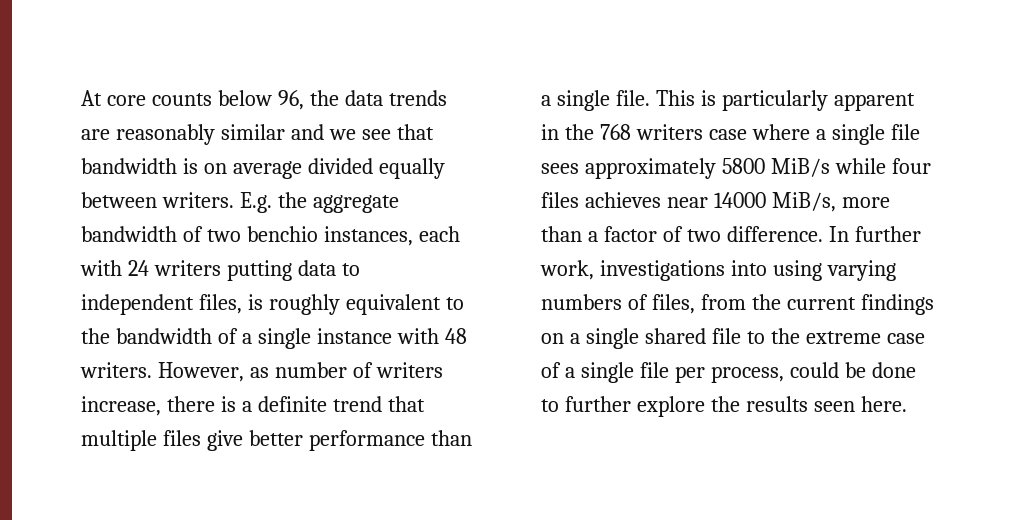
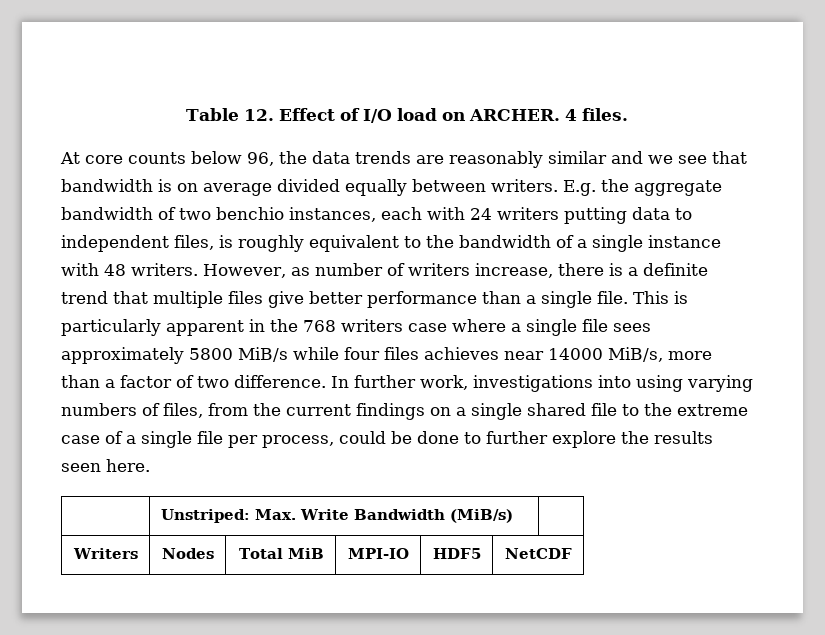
+ Table 12. Effect of I/O load on ARCHER. 4 files.
+ | Unstriped: Max. Write Bandwidth (MiB/s) |
+ Writers | Nodes | Total MiB | MPI-IO | HDF5 | NetCDF

